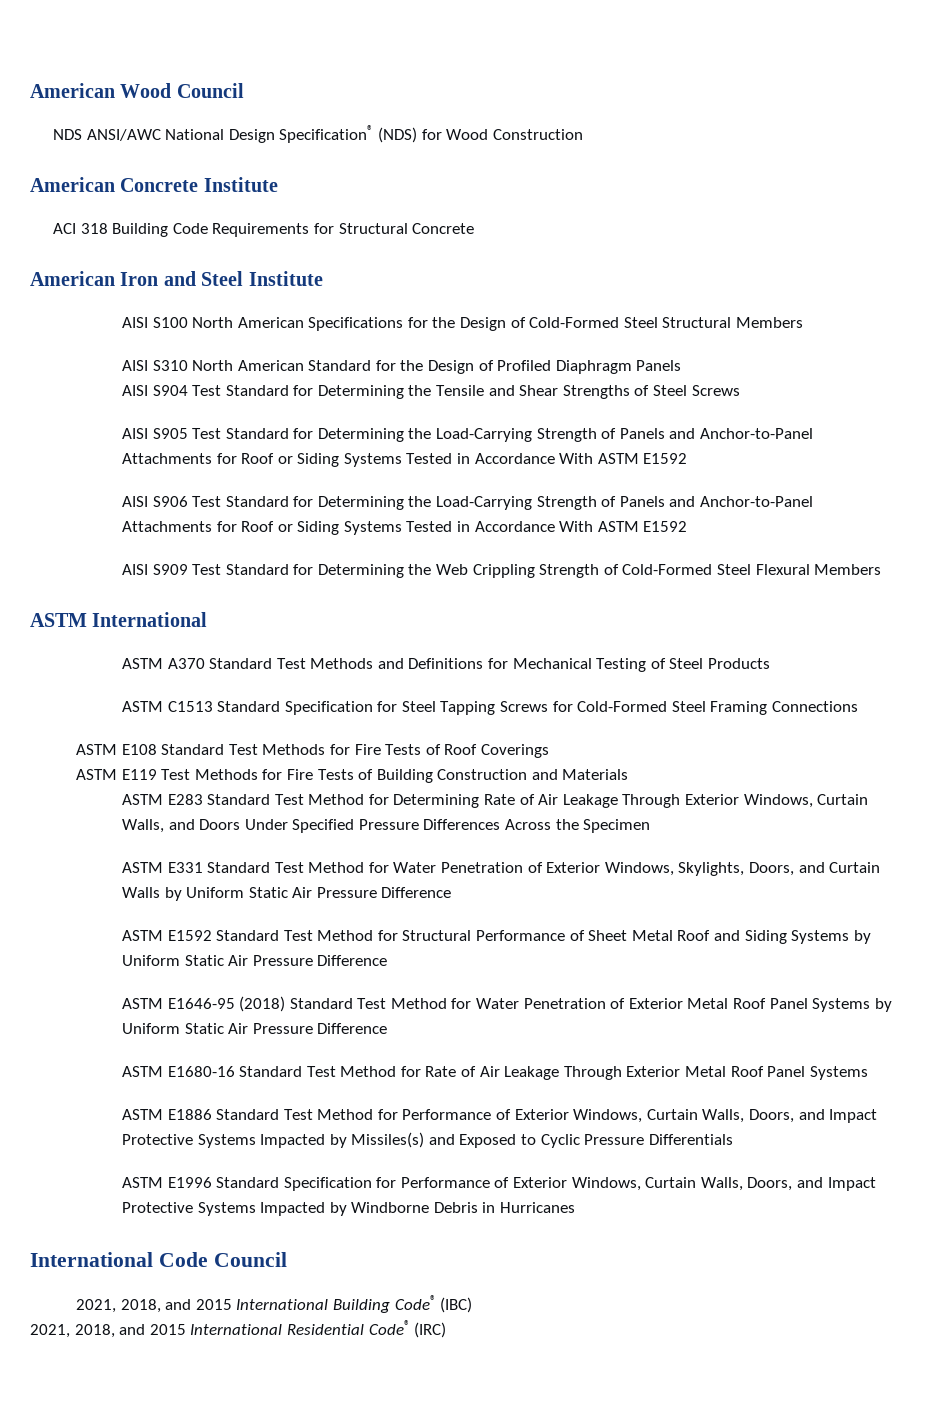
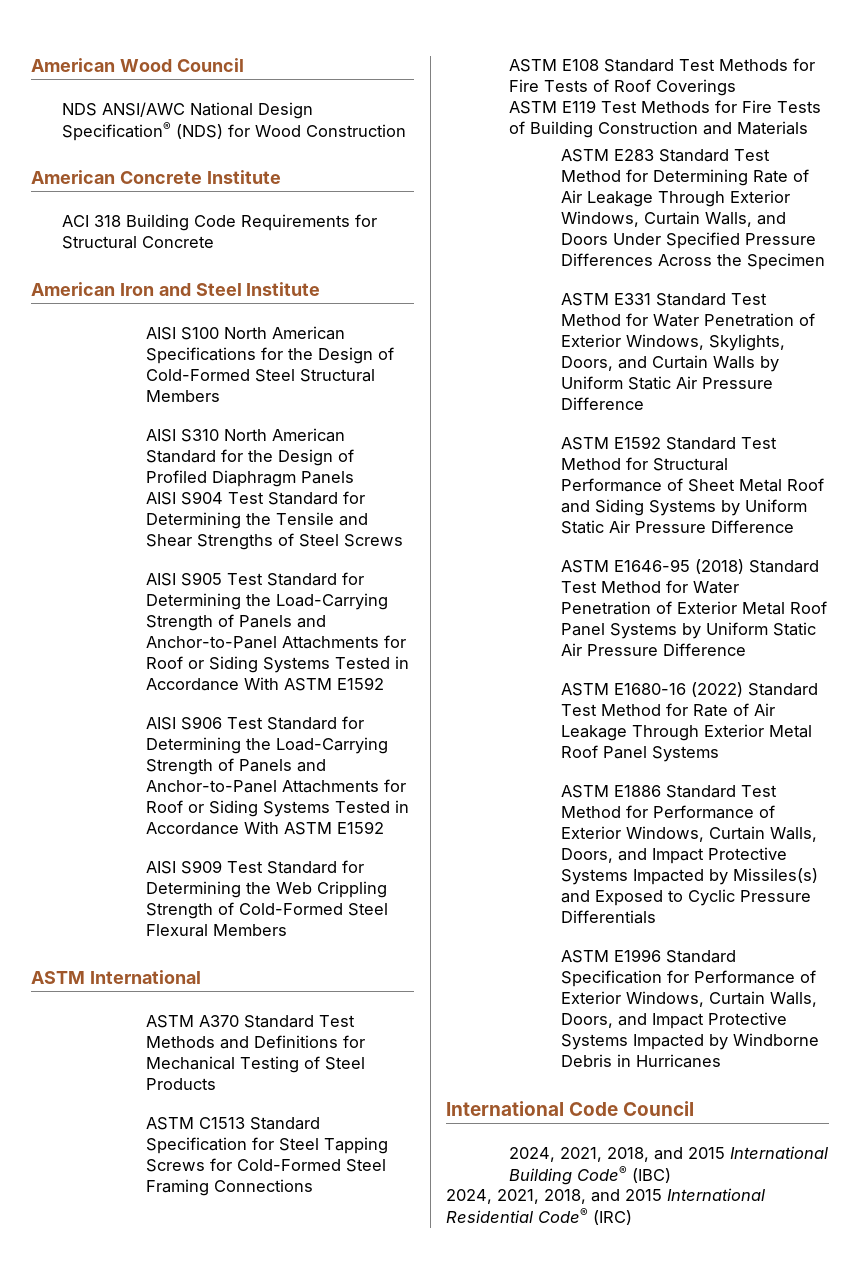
- ASTM E1680-16 Standard Test Method for Rate of Air Leakage Through Exterior Metal Roof Panel Systems
+ ASTM E1680-16 (2022) Standard Test Method for Rate of Air Leakage Through Exterior Metal Roof Panel Systems
- 2021, 2018, and 2015 International Building Code® (IBC)
+ 2024, 2021, 2018, and 2015 International Building Code® (IBC)
- 2021, 2018, and 2015 International Residential Code® (IRC)
+ 2024, 2021, 2018, and 2015 International Residential Code® (IRC)

